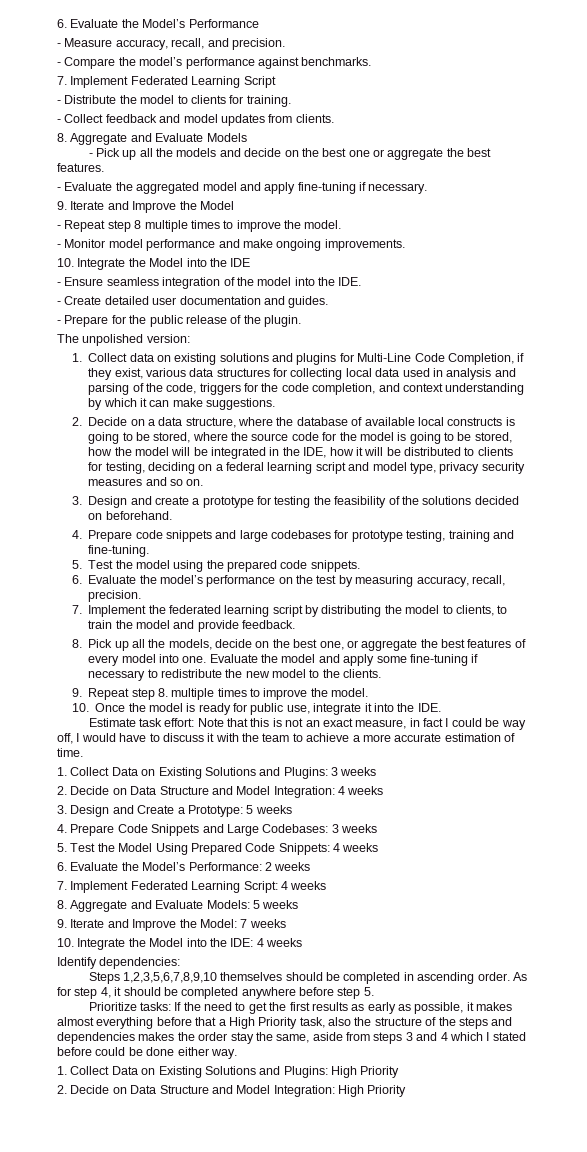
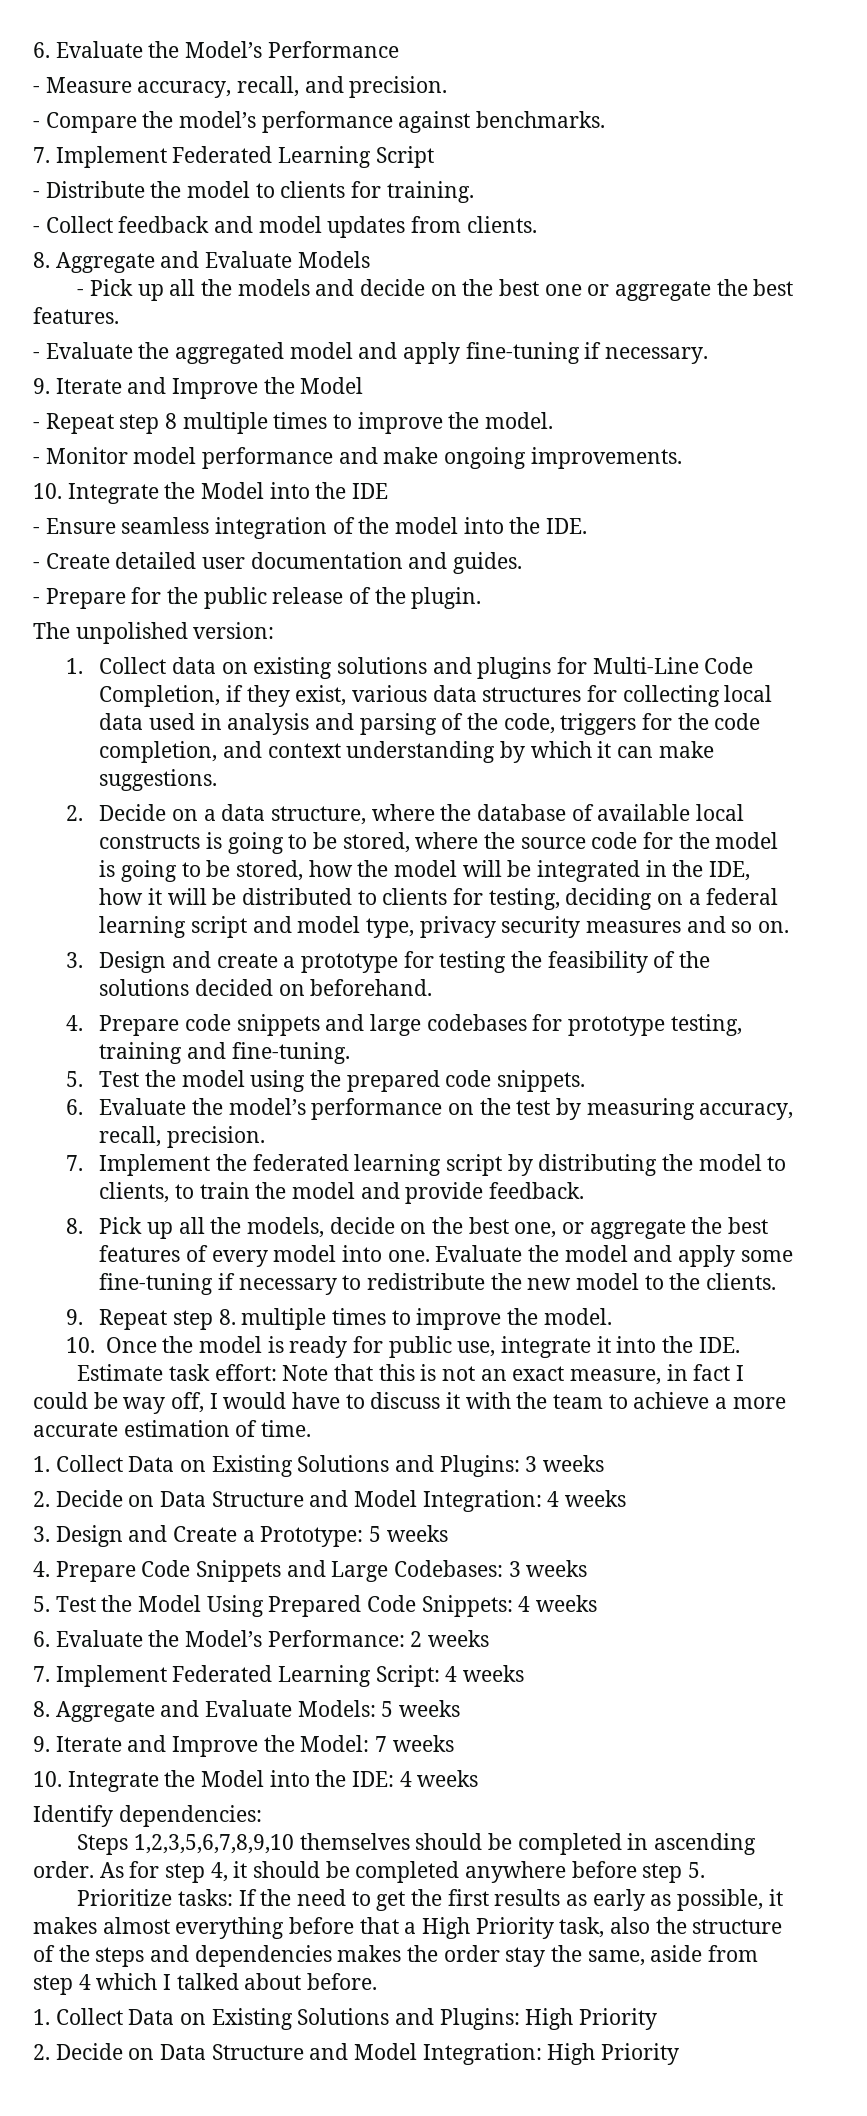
- Prioritize tasks: If the need to get the first results as early as possible, it makes almost everything before that a High Priority task, also the structure of the steps and dependencies makes the order stay the same, aside from steps 3 and 4 which I stated before could be done either way.
+ Prioritize tasks: If the need to get the first results as early as possible, it makes almost everything before that a High Priority task, also the structure of the steps and dependencies makes the order stay the same, aside from step 4 which I talked about before.

